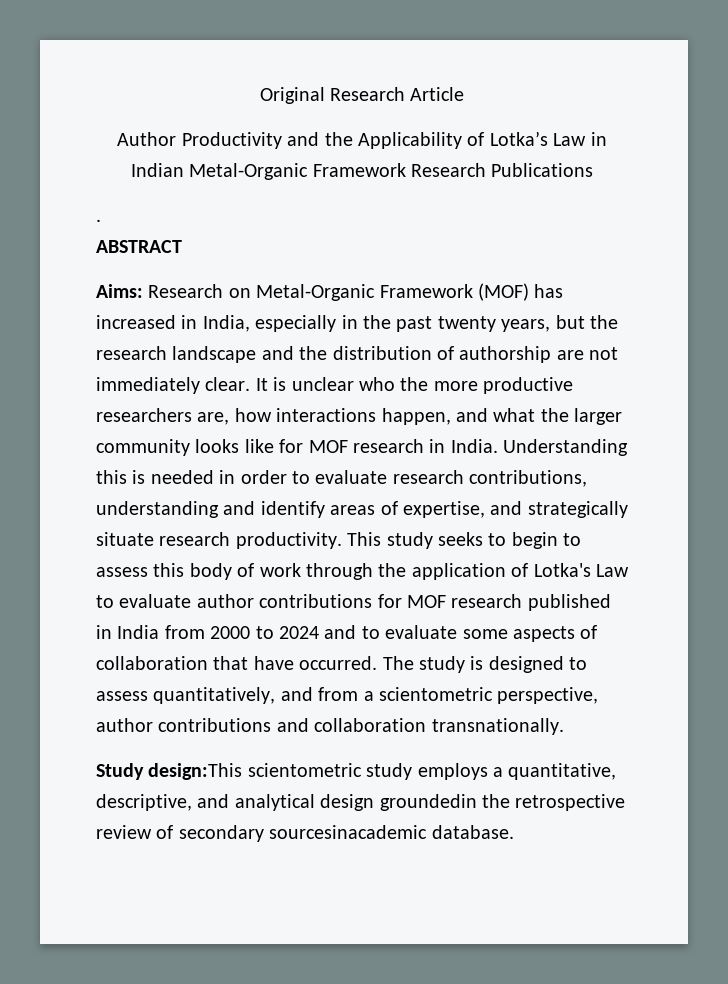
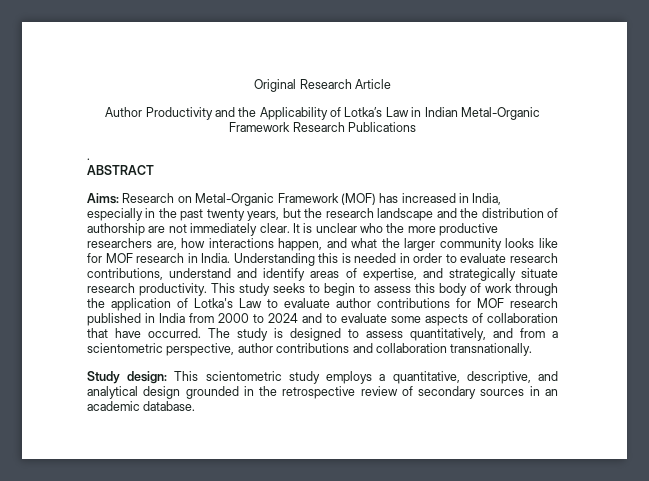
- Understanding this is needed in order to evaluate research contributions, understanding and identify areas of expertise, and strategically situate research productivity.
+ Understanding this is needed in order to evaluate research contributions, understand and identify areas of expertise, and strategically situate research productivity.
- Study design:This scientometric study employs a quantitative, descriptive, and analytical design groundedin the retrospective review of secondary sourcesinacademic database.
+ Study design: This scientometric study employs a quantitative, descriptive, and analytical design grounded in the retrospective review of secondary sources in an academic database.

